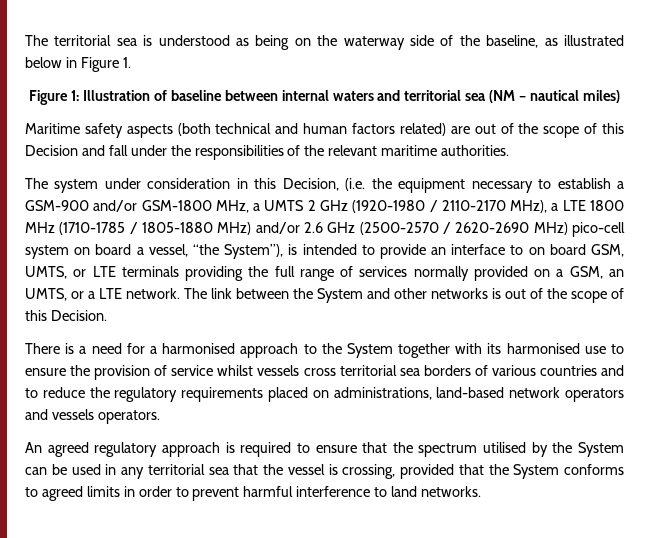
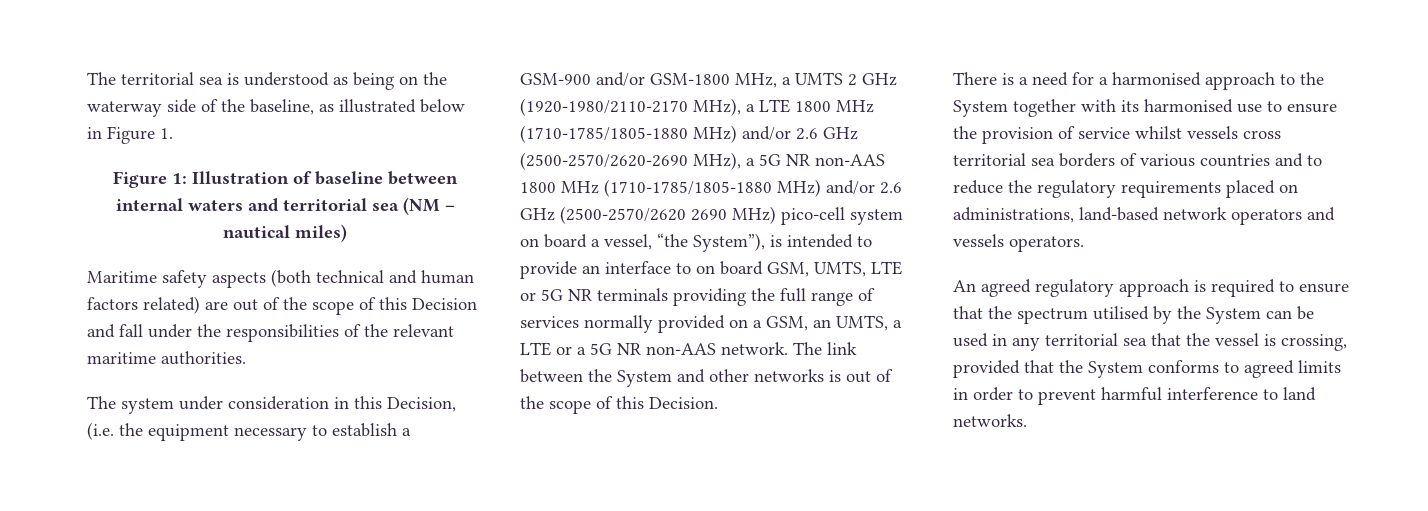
- The system under consideration in this Decision, (i.e. the equipment necessary to establish a GSM-900 and/or GSM-1800 MHz, a UMTS 2 GHz (1920-1980 / 2110-2170 MHz), a LTE 1800 MHz (1710-1785 / 1805-1880 MHz) and/or 2.6 GHz (2500-2570 / 2620-2690 MHz) pico-cell system on board a vessel, “the System”), is intended to provide an interface to on board GSM, UMTS, or LTE terminals providing the full range of services normally provided on a GSM, an UMTS, or a LTE network.
+ The system under consideration in this Decision, (i.e. the equipment necessary to establish a GSM-900 and/or GSM-1800 MHz, a UMTS 2 GHz (1920-1980/2110-2170 MHz), a LTE 1800 MHz (1710-1785/1805-1880 MHz) and/or 2.6 GHz (2500-2570/2620-2690 MHz), a 5G NR non-AAS 1800 MHz (1710-1785/1805-1880 MHz) and/or 2.6 GHz (2500-2570/2620 2690 MHz) pico-cell system on board a vessel, “the System”), is intended to provide an interface to on board GSM, UMTS, LTE or 5G NR terminals providing the full range of services normally provided on a GSM, an UMTS, a LTE or a 5G NR non-AAS network.

